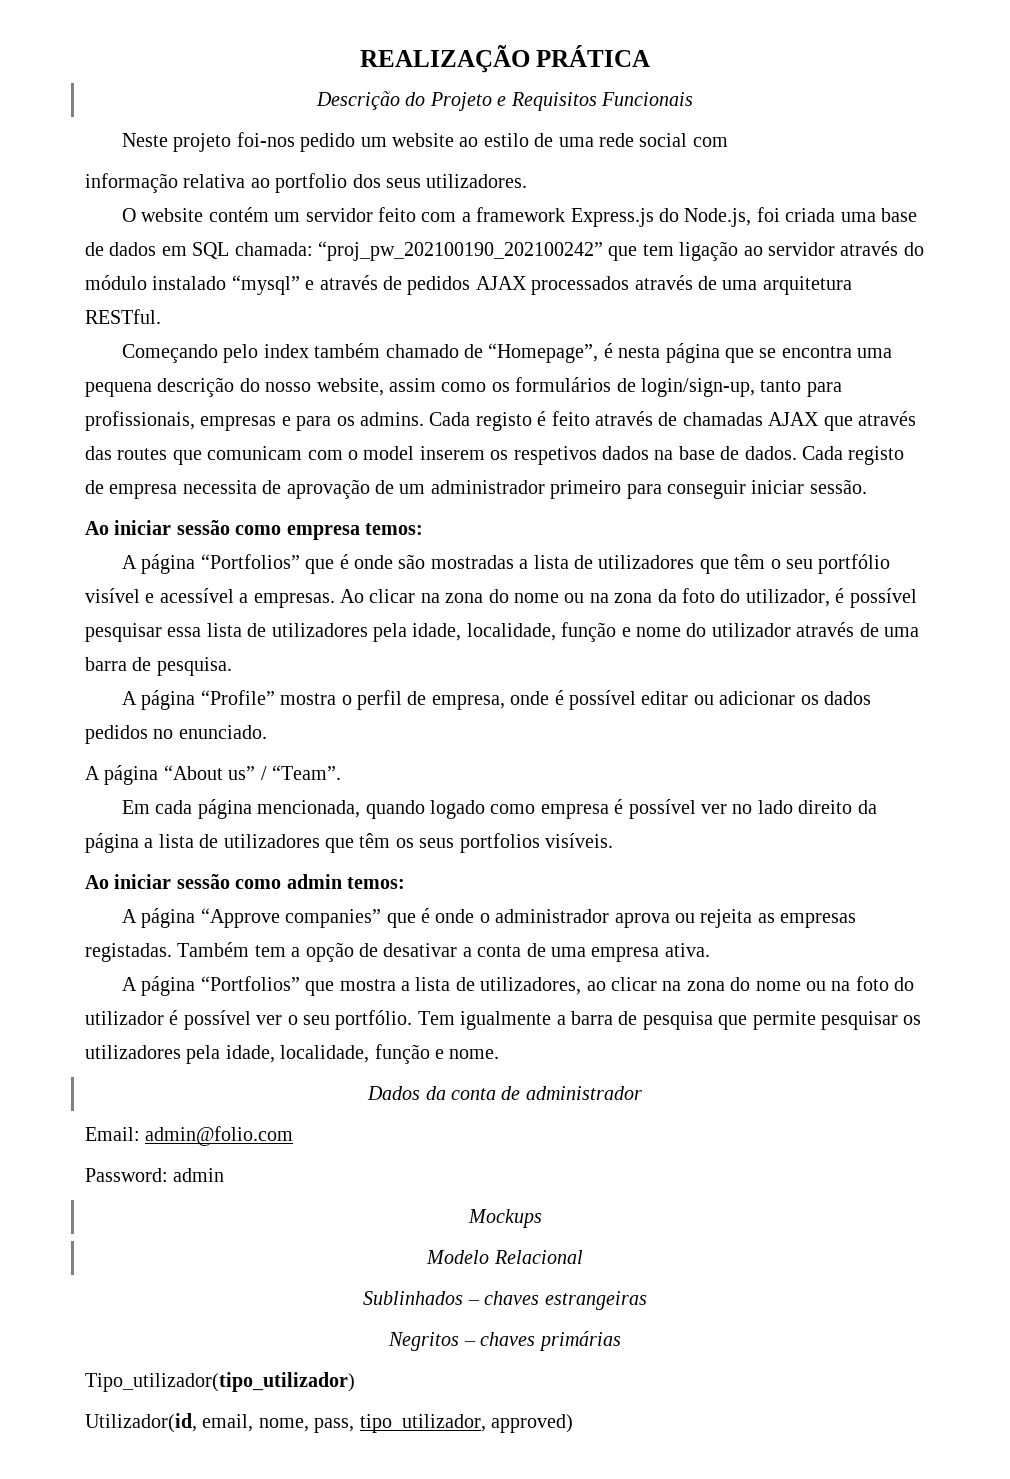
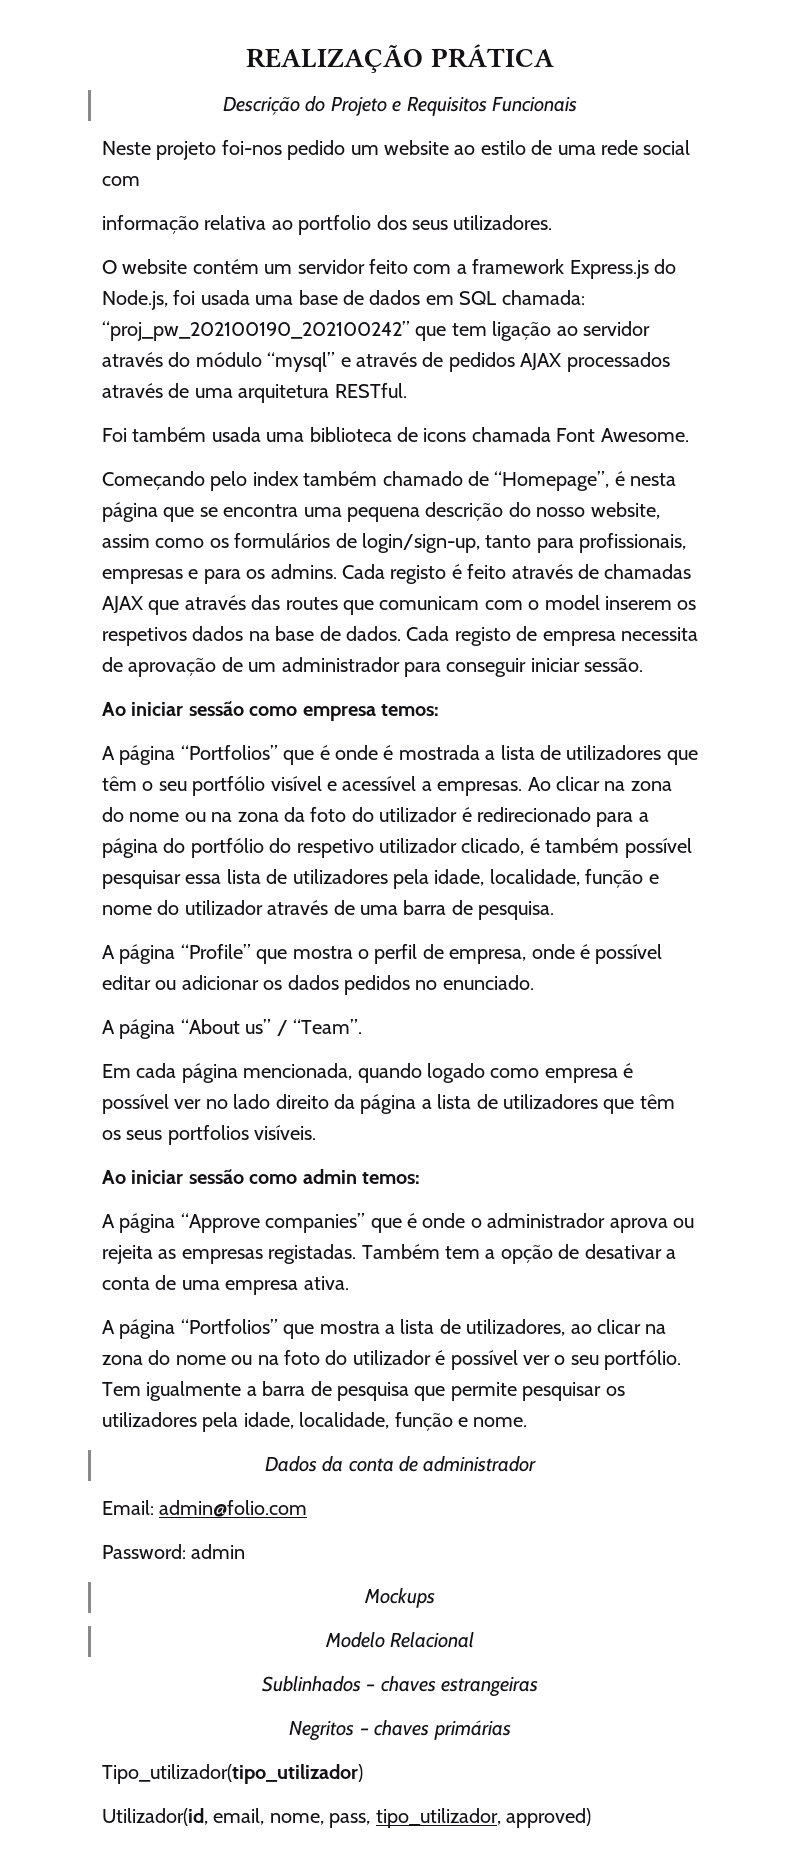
- O website contém um servidor feito com a framework Express.js do Node.js, foi criada uma base de dados em SQL chamada: “proj_pw_202100190_202100242” que tem ligação ao servidor através do módulo instalado “mysql” e através de pedidos AJAX processados através de uma arquitetura RESTful.
+ O website contém um servidor feito com a framework Express.js do Node.js, foi usada uma base de dados em SQL chamada: “proj_pw_202100190_202100242” que tem ligação ao servidor através do módulo “mysql” e através de pedidos AJAX processados através de uma arquitetura RESTful.
+ Foi também usada uma biblioteca de icons chamada Font Awesome.
- Cada registo de empresa necessita de aprovação de um administrador primeiro para conseguir iniciar sessão.
+ Cada registo de empresa necessita de aprovação de um administrador para conseguir iniciar sessão.
- A página “Portfolios” que é onde são mostradas a lista de utilizadores que têm o seu portfólio visível e acessível a empresas.
+ A página “Portfolios” que é onde é mostrada a lista de utilizadores que têm o seu portfólio visível e acessível a empresas.
- Ao clicar na zona do nome ou na zona da foto do utilizador, é possível pesquisar essa lista de utilizadores pela idade, localidade, função e nome do utilizador através de uma barra de pesquisa.
+ Ao clicar na zona do nome ou na zona da foto do utilizador é redirecionado para a página do portfólio do respetivo utilizador clicado, é também possível pesquisar essa lista de utilizadores pela idade, localidade, função e nome do utilizador através de uma barra de pesquisa.
- A página “Profile” mostra o perfil de empresa, onde é possível editar ou adicionar os dados pedidos no enunciado.
+ A página “Profile” que mostra o perfil de empresa, onde é possível editar ou adicionar os dados pedidos no enunciado.

